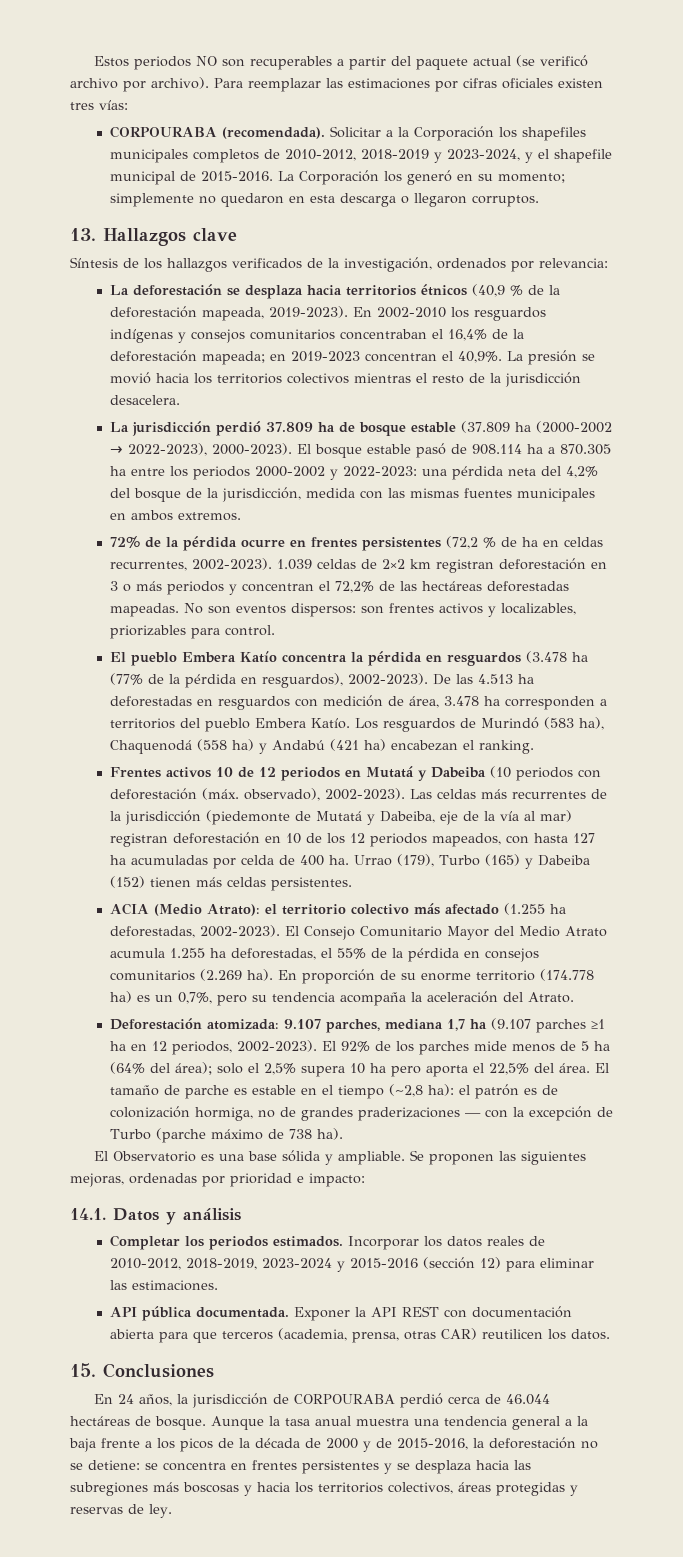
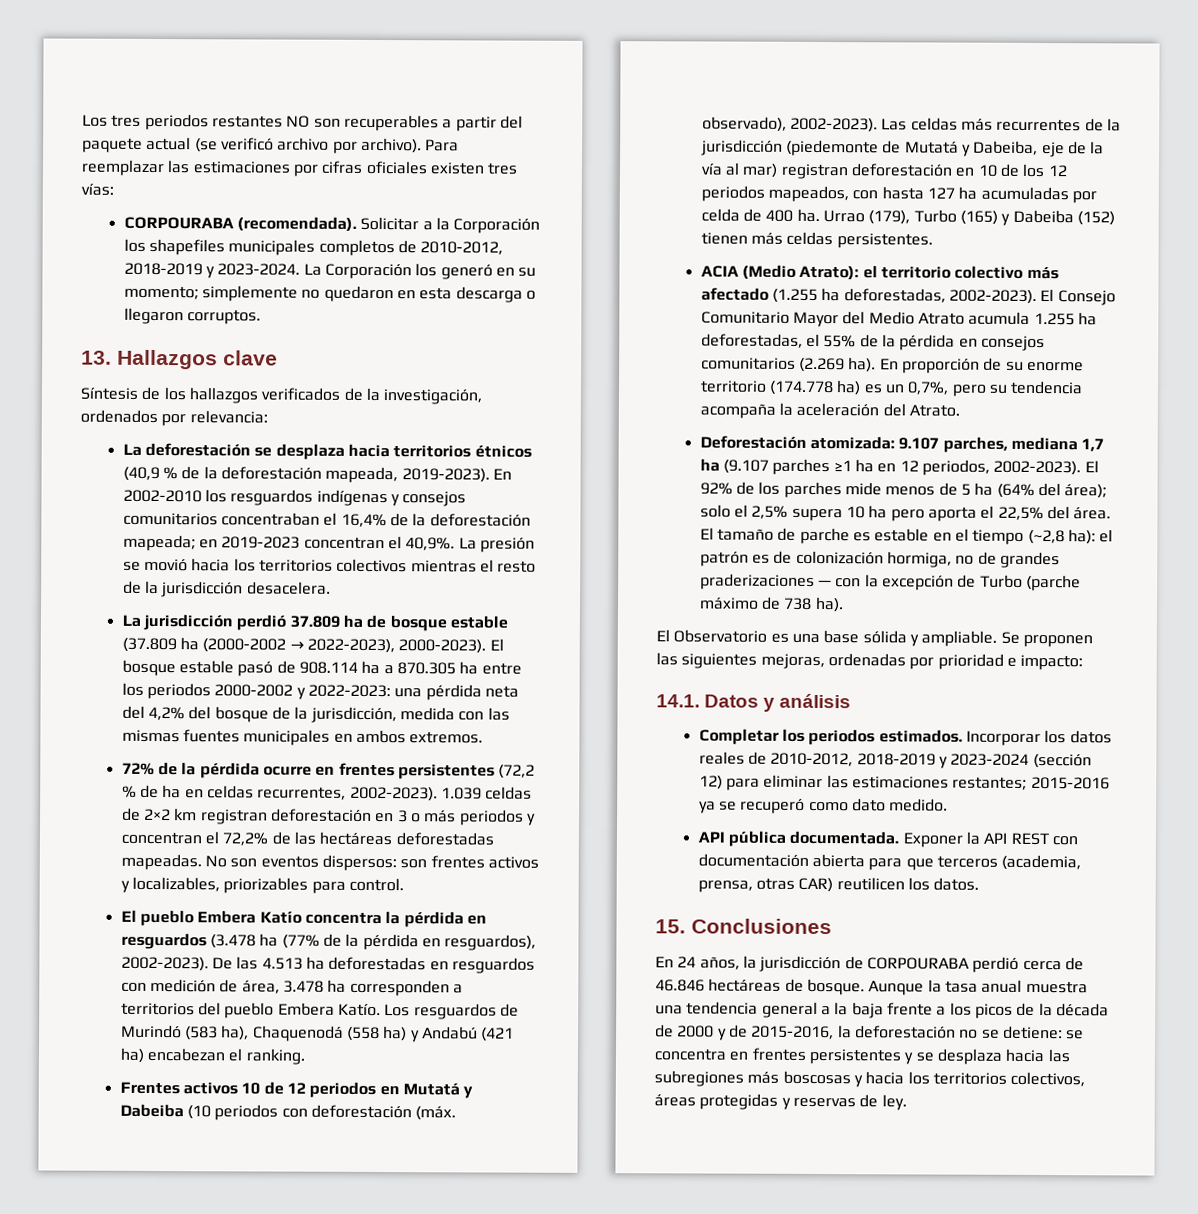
- Estos periodos NO son recuperables a partir del paquete actual (se verificó archivo por archivo).
+ Los tres periodos restantes NO son recuperables a partir del paquete actual (se verificó archivo por archivo).
- Solicitar a la Corporación los shapefiles municipales completos de 2010-2012, 2018-2019 y 2023-2024, y el shapefile municipal de 2015-2016.
+ Solicitar a la Corporación los shapefiles municipales completos de 2010-2012, 2018-2019 y 2023-2024.
- Incorporar los datos reales de 2010-2012, 2018-2019, 2023-2024 y 2015-2016 (sección 12) para eliminar las estimaciones.
+ Incorporar los datos reales de 2010-2012, 2018-2019 y 2023-2024 (sección 12) para eliminar las estimaciones restantes; 2015-2016 ya se recuperó como dato medido.
- En 24 años, la jurisdicción de CORPOURABA perdió cerca de 46.044 hectáreas de bosque.
+ En 24 años, la jurisdicción de CORPOURABA perdió cerca de 46.846 hectáreas de bosque.

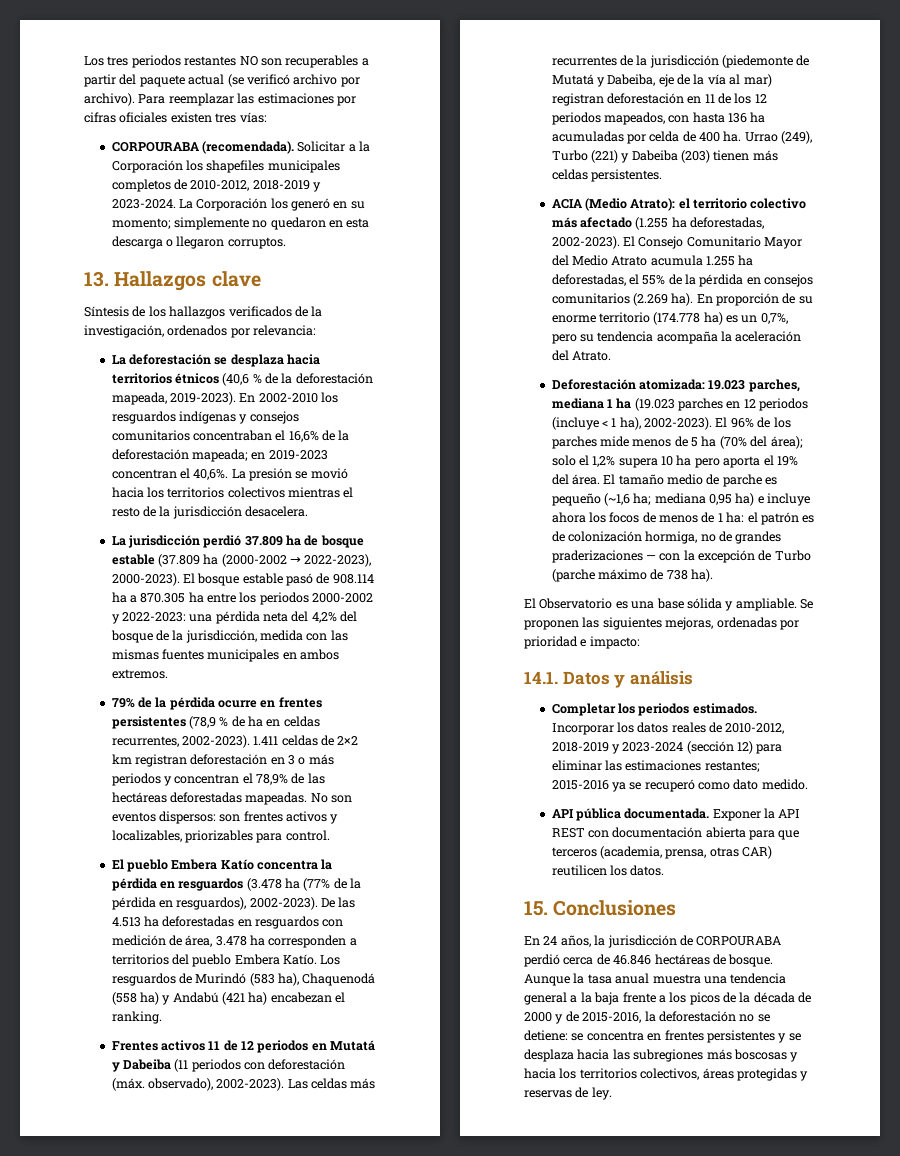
- La deforestación se desplaza hacia territorios étnicos (40,9 % de la deforestación mapeada, 2019-2023).
+ La deforestación se desplaza hacia territorios étnicos (40,6 % de la deforestación mapeada, 2019-2023).
- En 2002-2010 los resguardos indígenas y consejos comunitarios concentraban el 16,4% de la deforestación mapeada; en 2019-2023 concentran el 40,9%.
+ En 2002-2010 los resguardos indígenas y consejos comunitarios concentraban el 16,6% de la deforestación mapeada; en 2019-2023 concentran el 40,6%.
- 72% de la pérdida ocurre en frentes persistentes (72,2 % de ha en celdas recurrentes, 2002-2023).
+ 79% de la pérdida ocurre en frentes persistentes (78,9 % de ha en celdas recurrentes, 2002-2023).
- 1.039 celdas de 2×2 km registran deforestación en 3 o más periodos y concentran el 72,2% de las hectáreas deforestadas mapeadas.
+ 1.411 celdas de 2×2 km registran deforestación en 3 o más periodos y concentran el 78,9% de las hectáreas deforestadas mapeadas.
- Frentes activos 10 de 12 periodos en Mutatá y Dabeiba (10 periodos con deforestación (máx. observado), 2002-2023).
+ Frentes activos 11 de 12 periodos en Mutatá y Dabeiba (11 periodos con deforestación (máx. observado), 2002-2023).
- Las celdas más recurrentes de la jurisdicción (piedemonte de Mutatá y Dabeiba, eje de la vía al mar) registran deforestación en 10 de los 12 periodos mapeados, con hasta 127 ha acumuladas por celda de 400 ha.
+ Las celdas más recurrentes de la jurisdicción (piedemonte de Mutatá y Dabeiba, eje de la vía al mar) registran deforestación en 11 de los 12 periodos mapeados, con hasta 136 ha acumuladas por celda de 400 ha.
- Urrao (179), Turbo (165) y Dabeiba (152) tienen más celdas persistentes.
+ Urrao (249), Turbo (221) y Dabeiba (203) tienen más celdas persistentes.
- Deforestación atomizada: 9.107 parches, mediana 1,7 ha (9.107 parches ≥1 ha en 12 periodos, 2002-2023). El 92% de los parches mide menos de 5 ha (64% del área); solo el 2,5% supera 10 ha pero aporta el 22,5% del área.
+ Deforestación atomizada: 19.023 parches, mediana 1 ha (19.023 parches en 12 periodos (incluye < 1 ha), 2002-2023). El 96% de los parches mide menos de 5 ha (70% del área); solo el 1,2% supera 10 ha pero aporta el 19% del área.
- El tamaño de parche es estable en el tiempo (~2,8 ha): el patrón es de colonización hormiga, no de grandes praderizaciones — con la excepción de Turbo (parche máximo de 738 ha).
+ El tamaño medio de parche es pequeño (~1,6 ha; mediana 0,95 ha) e incluye ahora los focos de menos de 1 ha: el patrón es de colonización hormiga, no de grandes praderizaciones — con la excepción de Turbo (parche máximo de 738 ha).

